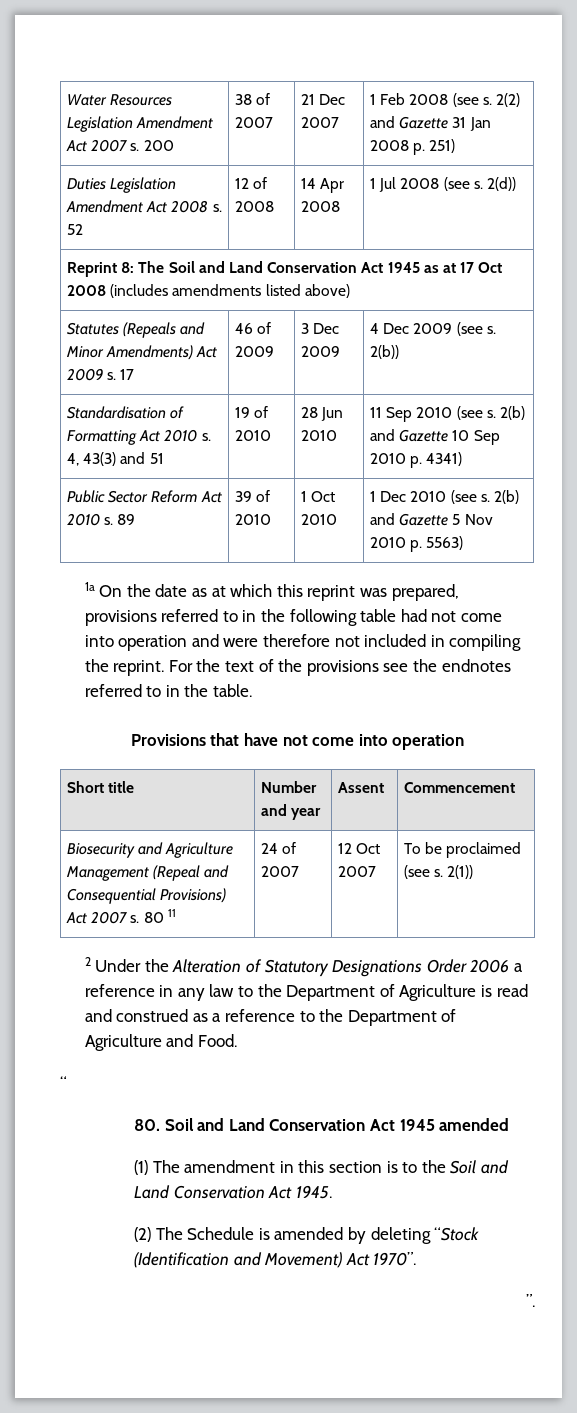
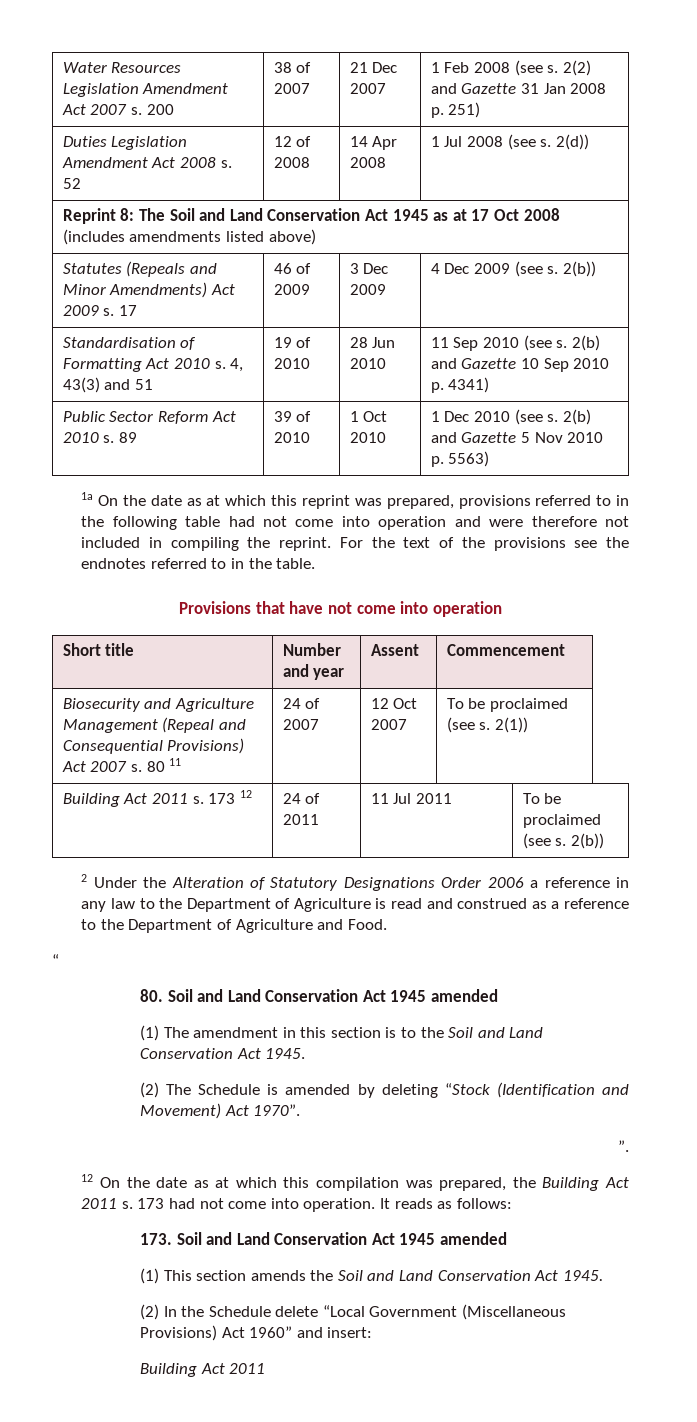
+ Building Act 2011 s. 173 12 | 24 of 2011 | 11 Jul 2011 | To be proclaimed (see s. 2(b))
+ 12 On the date as at which this compilation was prepared, the Building Act 2011 s. 173 had not come into operation. It reads as follows:
+ 173. Soil and Land Conservation Act 1945 amended
+ (1) This section amends the Soil and Land Conservation Act 1945.
+ (2) In the Schedule delete “Local Government (Miscellaneous Provisions) Act 1960” and insert:
+ Building Act 2011

